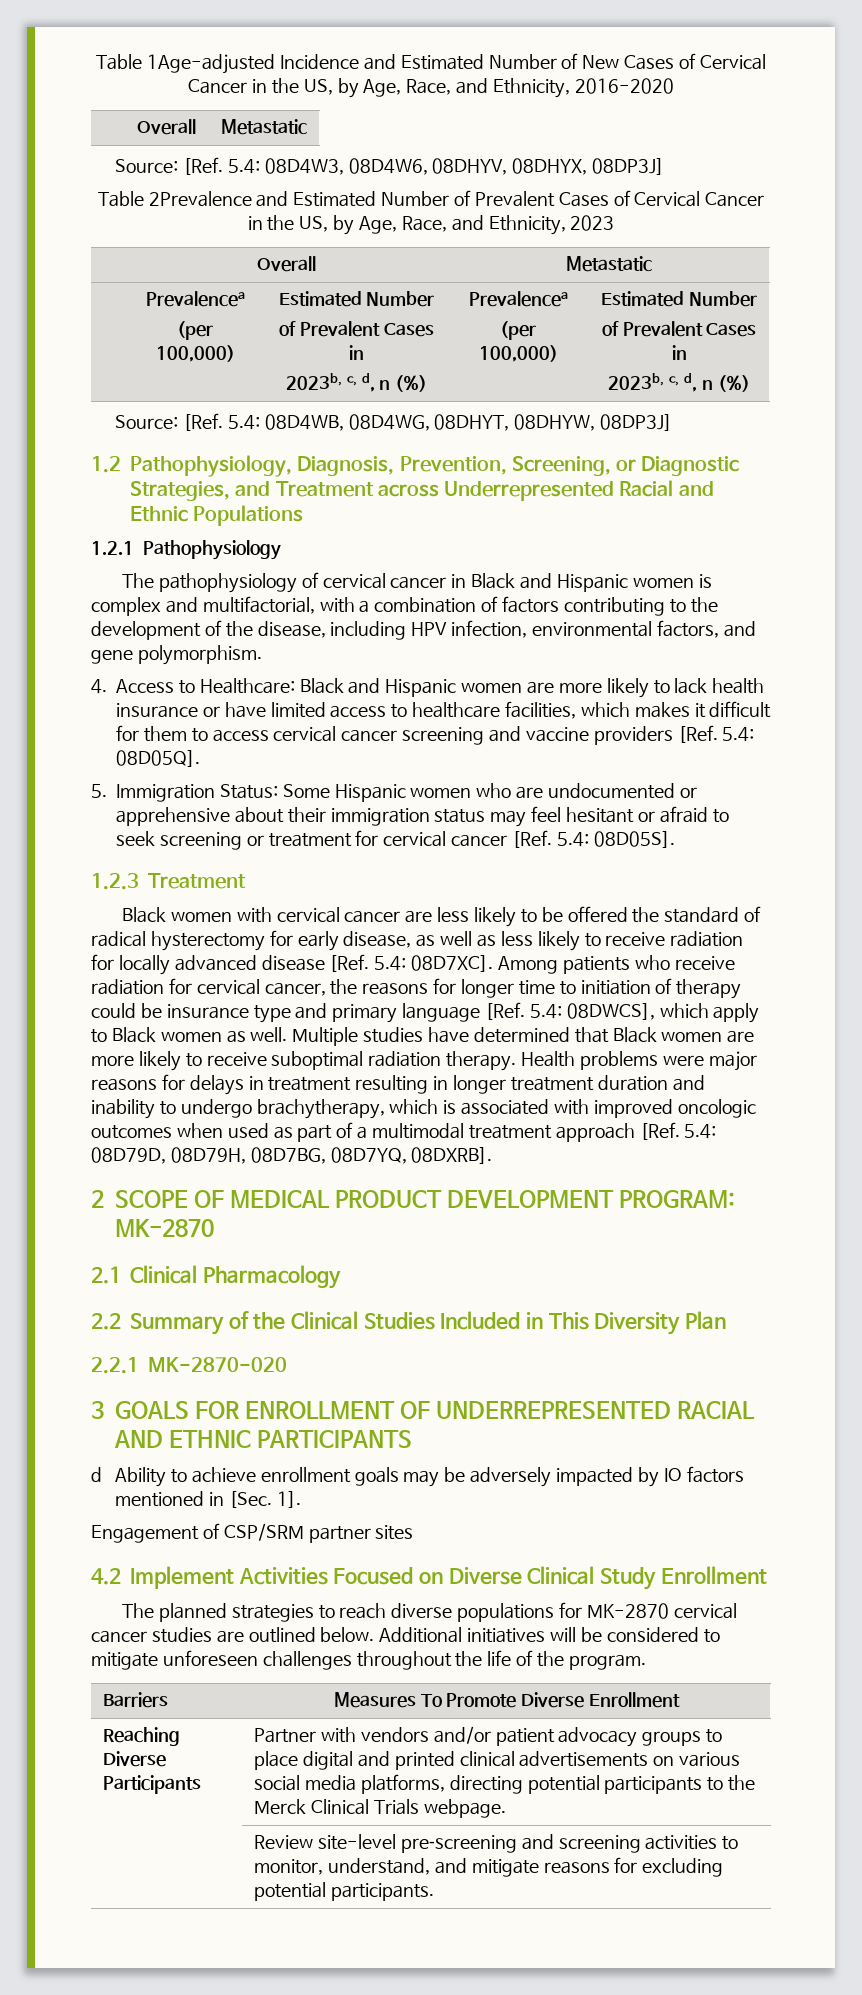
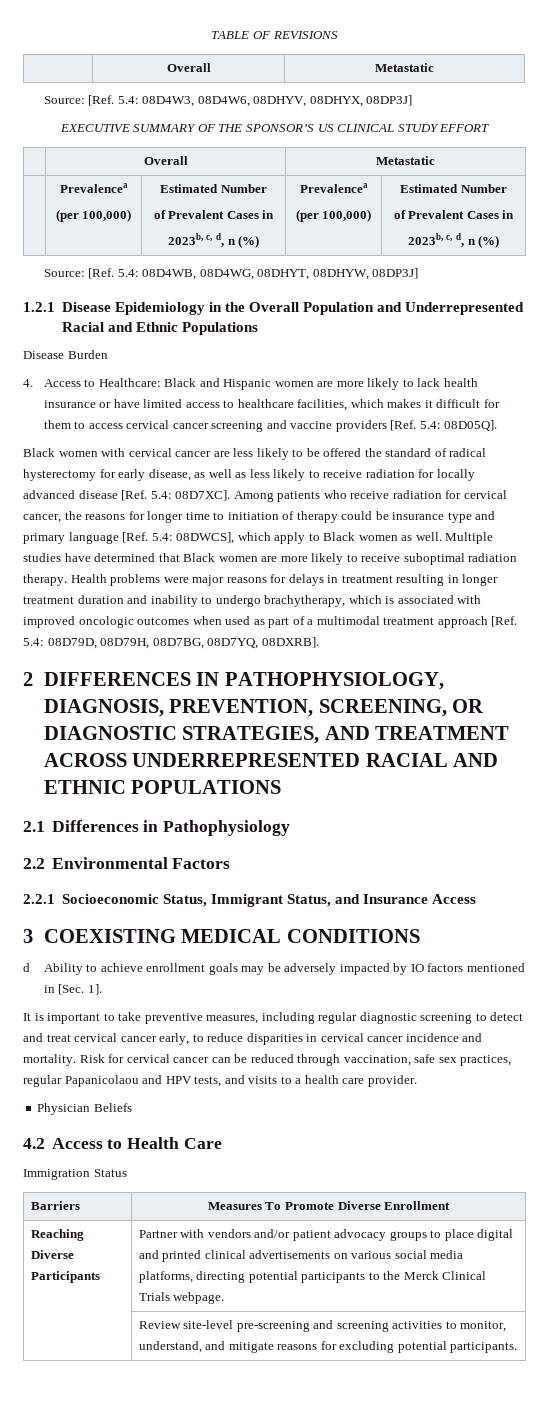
- Table 1Age-adjusted Incidence and Estimated Number of New Cases of Cervical Cancer in the US, by Age, Race, and Ethnicity, 2016-2020
+ TABLE OF REVISIONS
- Table 2Prevalence and Estimated Number of Prevalent Cases of Cervical Cancer in the US, by Age, Race, and Ethnicity, 2023
+ EXECUTIVE SUMMARY OF THE SPONSOR’S US CLINICAL STUDY EFFORT
- 1.2 Pathophysiology, Diagnosis, Prevention, Screening, or Diagnostic Strategies, and Treatment across Underrepresented Racial and Ethnic Populations
+ 1.2.1 Disease Epidemiology in the Overall Population and Underrepresented Racial and Ethnic Populations
- 1.2.1 Pathophysiology
- The pathophysiology of cervical cancer in Black and Hispanic women is complex and multifactorial, with a combination of factors contributing to the development of the disease, including HPV infection, environmental factors, and gene polymorphism.
+ Disease Burden
- 5. Immigration Status: Some Hispanic women who are undocumented or apprehensive about their immigration status may feel hesitant or afraid to seek screening or treatment for cervical cancer [Ref. 5.4: 08D05S].
- 1.2.3 Treatment
- 2 SCOPE OF MEDICAL PRODUCT DEVELOPMENT PROGRAM: MK-2870
- 2.1 Clinical Pharmacology
- 2.2 Summary of the Clinical Studies Included in This Diversity Plan
- 2.2.1 MK-2870-020
- 3 GOALS FOR ENROLLMENT OF UNDERREPRESENTED RACIAL AND ETHNIC PARTICIPANTS
+ 2 DIFFERENCES IN PATHOPHYSIOLOGY, DIAGNOSIS, PREVENTION, SCREENING, OR DIAGNOSTIC STRATEGIES, AND TREATMENT ACROSS UNDERREPRESENTED RACIAL AND ETHNIC POPULATIONS
+ 2.1 Differences in Pathophysiology
+ 2.2 Environmental Factors
+ 2.2.1 Socioeconomic Status, Immigrant Status, and Insurance Access
+ 3 COEXISTING MEDICAL CONDITIONS
- Engagement of CSP/SRM partner sites
- 4.2 Implement Activities Focused on Diverse Clinical Study Enrollment
- The planned strategies to reach diverse populations for MK-2870 cervical cancer studies are outlined below. Additional initiatives will be considered to mitigate unforeseen challenges throughout the life of the program.
+ It is important to take preventive measures, including regular diagnostic screening to detect and treat cervical cancer early, to reduce disparities in cervical cancer incidence and mortality. Risk for cervical cancer can be reduced through vaccination, safe sex practices, regular Papanicolaou and HPV tests, and visits to a health care provider.
+ Physician Beliefs
+ 4.2 Access to Health Care
+ Immigration Status

